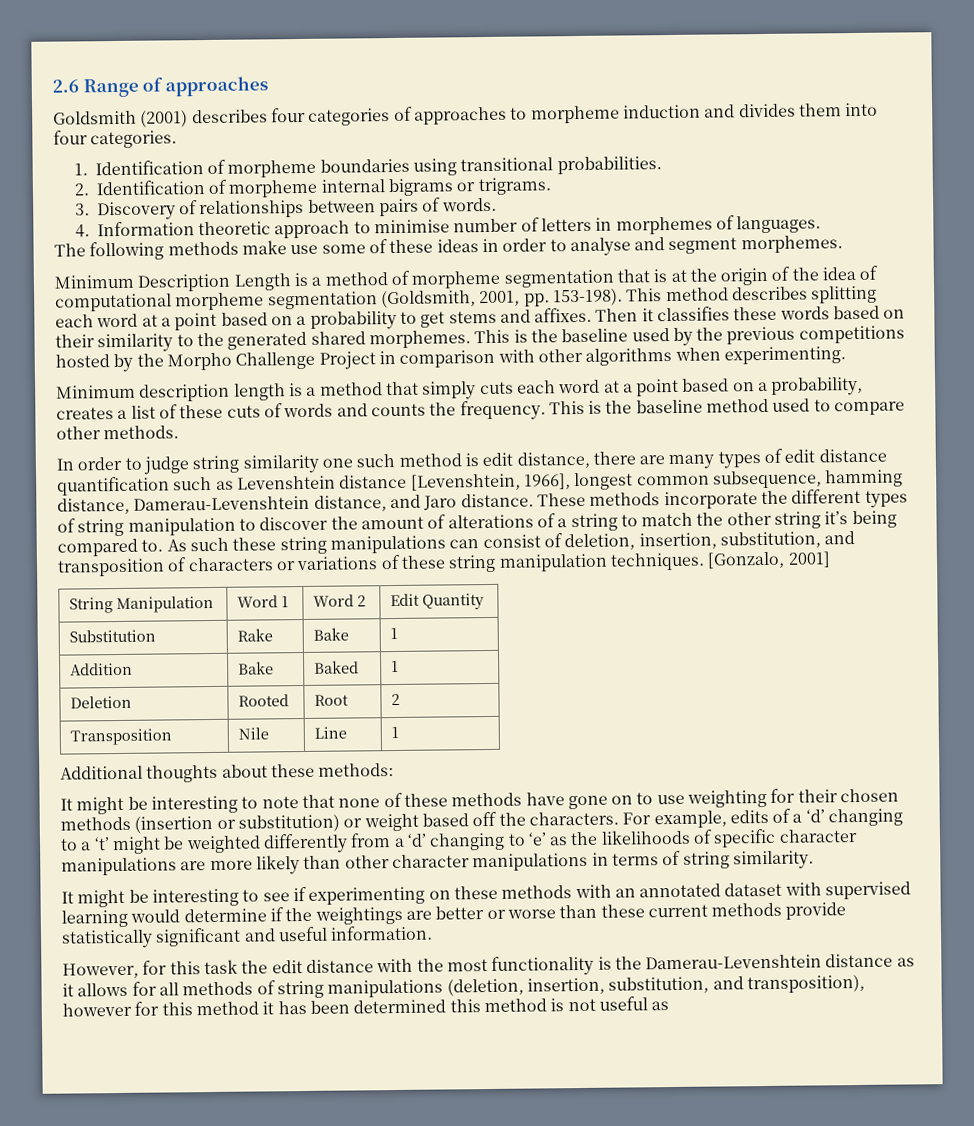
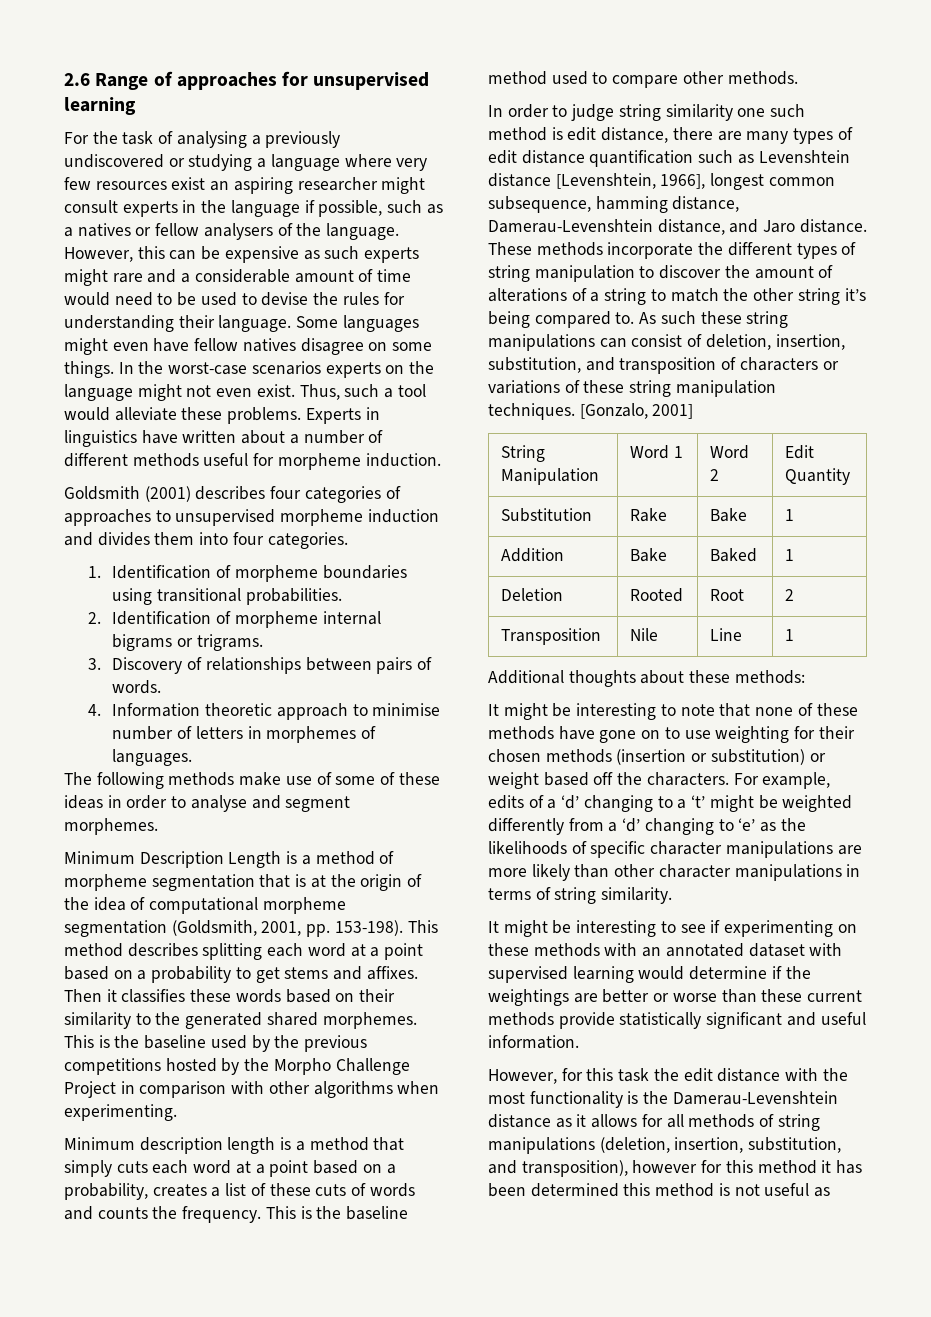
- 2.6 Range of approaches
+ 2.6 Range of approaches for unsupervised learning
+ For the task of analysing a previously undiscovered or studying a language where very few resources exist an aspiring researcher might consult experts in the language if possible, such as a natives or fellow analysers of the language. However, this can be expensive as such experts might rare and a considerable amount of time would need to be used to devise the rules for understanding their language. Some languages might even have fellow natives disagree on some things. In the worst-case scenarios experts on the language might not even exist. Thus, such a tool would alleviate these problems. Experts in linguistics have written about a number of different methods useful for morpheme induction.
- Goldsmith (2001) describes four categories of approaches to morpheme induction and divides them into four categories.
+ Goldsmith (2001) describes four categories of approaches to unsupervised morpheme induction and divides them into four categories.
- The following methods make use some of these ideas in order to analyse and segment morphemes.
+ The following methods make use of some of these ideas in order to analyse and segment morphemes.

